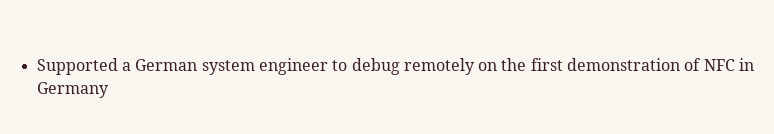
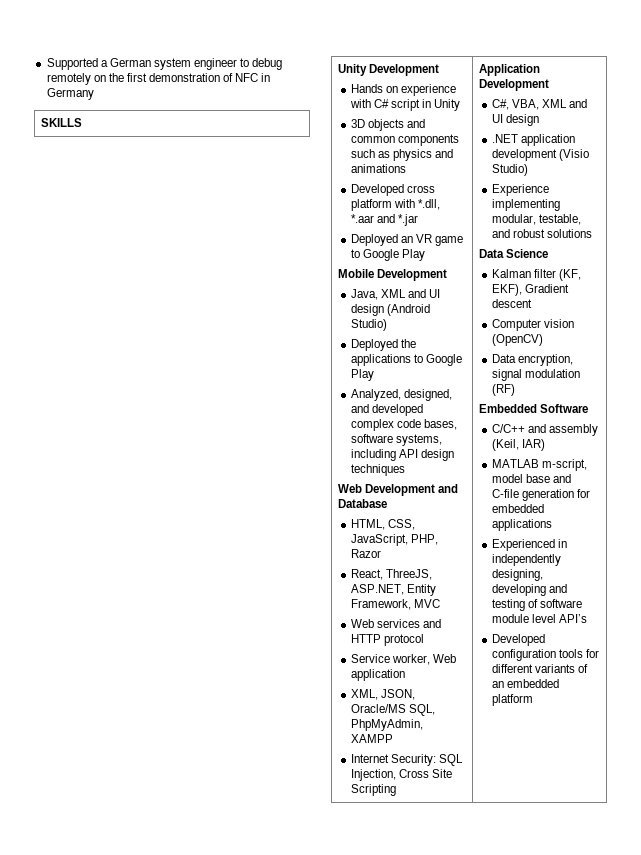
+ SKILLS
+ Unity Development
+ Hands on experience with C# script in Unity
+ 3D objects and common components such as physics and animations
+ Developed cross platform with *.dll, *.aar and *.jar
+ Deployed an VR game to Google Play
+ Mobile Development
+ Java, XML and UI design (Android Studio)
+ Deployed the applications to Google Play
+ Analyzed, designed, and developed complex code bases, software systems, including API design techniques
+ Web Development and Database
+ HTML, CSS, JavaScript, PHP, Razor
+ React, ThreeJS, ASP.NET, Entity Framework, MVC
+ Web services and HTTP protocol
+ Service worker, Web application
+ XML, JSON, Oracle/MS SQL, PhpMyAdmin, XAMPP
+ Internet Security: SQL Injection, Cross Site Scripting | Application Development
+ C#, VBA, XML and UI design
+ .NET application development (Visio Studio)
+ Experience implementing modular, testable, and robust solutions
+ Data Science
+ Kalman filter (KF, EKF), Gradient descent
+ Computer vision (OpenCV)
+ Data encryption, signal modulation (RF)
+ Embedded Software
+ C/C++ and assembly (Keil, IAR)
+ MATLAB m-script, model base and C-file generation for embedded applications
+ Experienced in independently designing, developing and testing of software module level API’s
+ Developed configuration tools for different variants of an embedded platform

